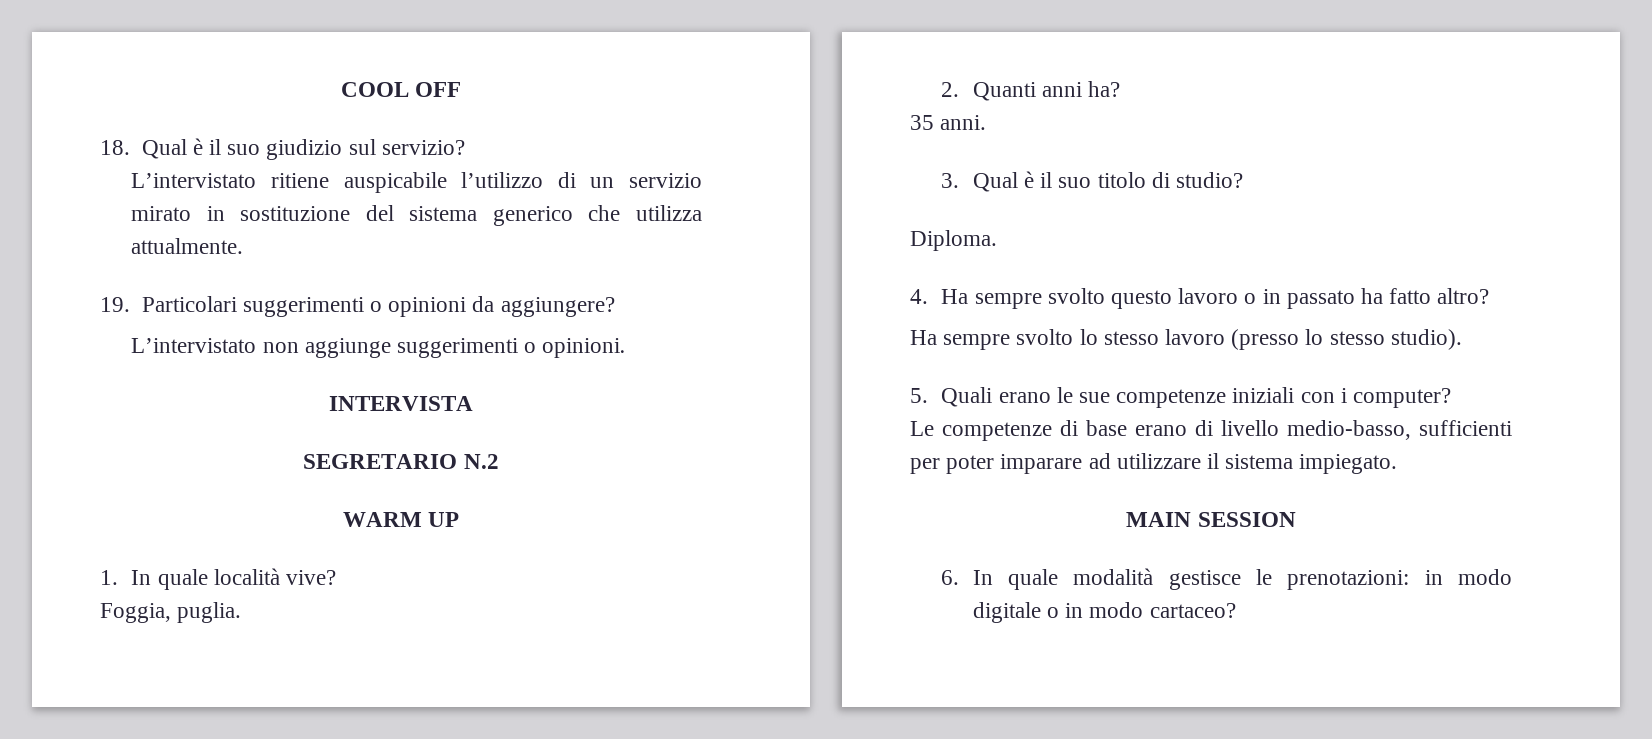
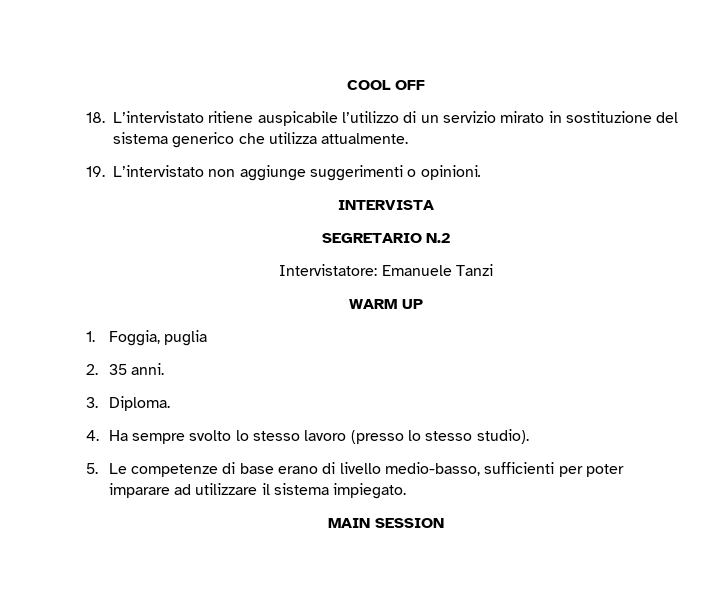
- 18. Qual è il suo giudizio sul servizio?
- L’intervistato ritiene auspicabile l’utilizzo di un servizio mirato in sostituzione del sistema generico che utilizza attualmente.
+ 18. L’intervistato ritiene auspicabile l’utilizzo di un servizio mirato in sostituzione del sistema generico che utilizza attualmente.
- 19. Particolari suggerimenti o opinioni da aggiungere?
- L’intervistato non aggiunge suggerimenti o opinioni.
+ 19. L’intervistato non aggiunge suggerimenti o opinioni.
+ Intervistatore: Emanuele Tanzi
- 1. In quale località vive?
- Foggia, puglia.
- 2. Quanti anni ha?
- 35 anni.
- 3. Qual è il suo titolo di studio?
- Diploma.
+ 1. Foggia, puglia
+ 2. 35 anni.
+ 3. Diploma.
- 4. Ha sempre svolto questo lavoro o in passato ha fatto altro?
- Ha sempre svolto lo stesso lavoro (presso lo stesso studio).
+ 4. Ha sempre svolto lo stesso lavoro (presso lo stesso studio).
- 5. Quali erano le sue competenze iniziali con i computer?
- Le competenze di base erano di livello medio-basso, sufficienti per poter imparare ad utilizzare il sistema impiegato.
+ 5. Le competenze di base erano di livello medio-basso, sufficienti per poter imparare ad utilizzare il sistema impiegato.
- 6. In quale modalità gestisce le prenotazioni: in modo digitale o in modo cartaceo?

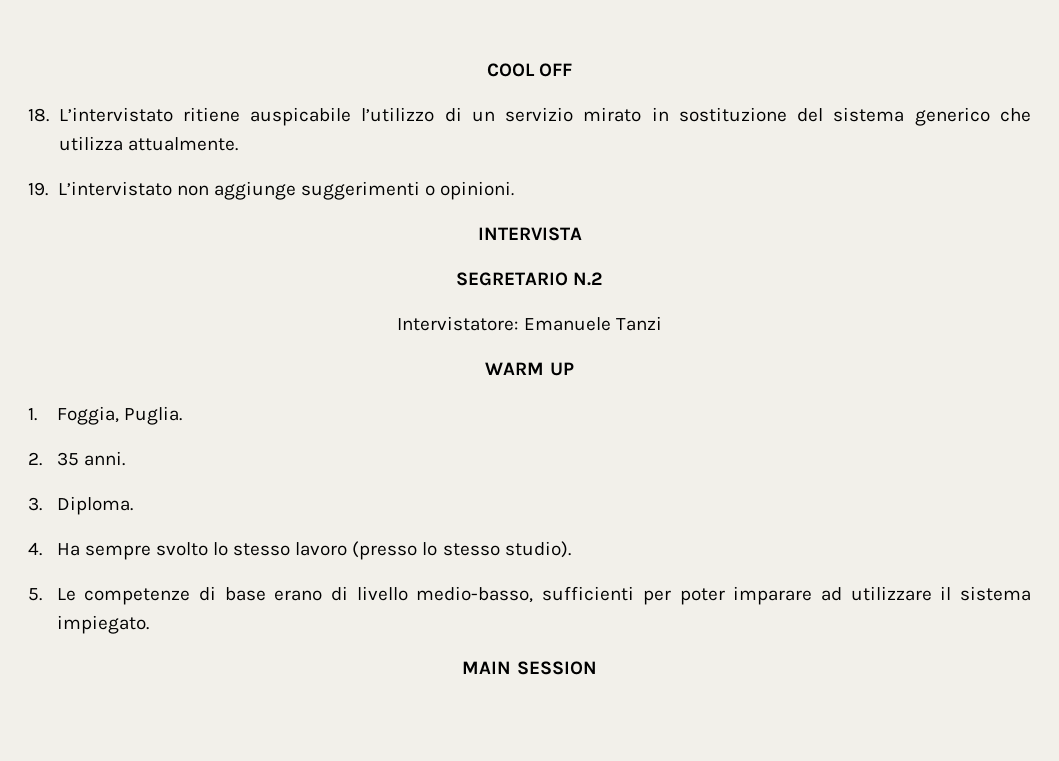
- 1. Foggia, puglia
+ 1. Foggia, Puglia.

